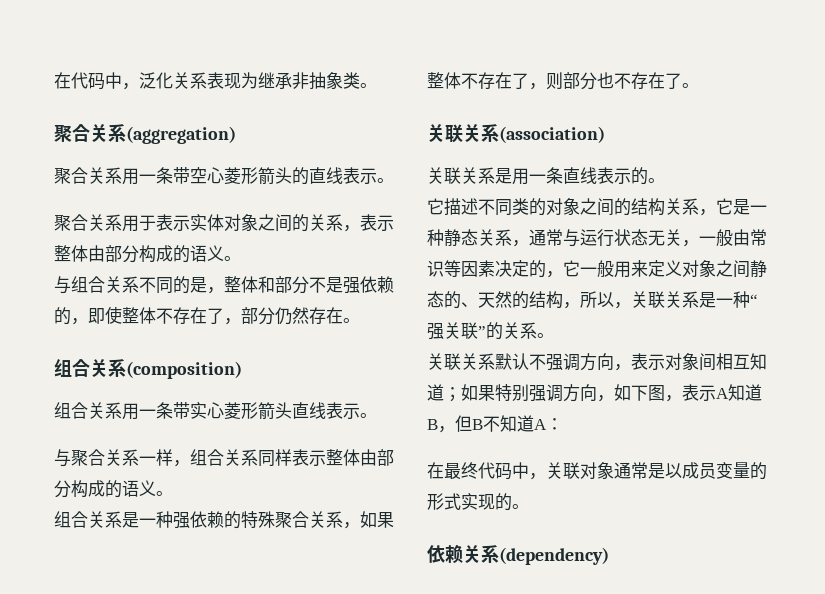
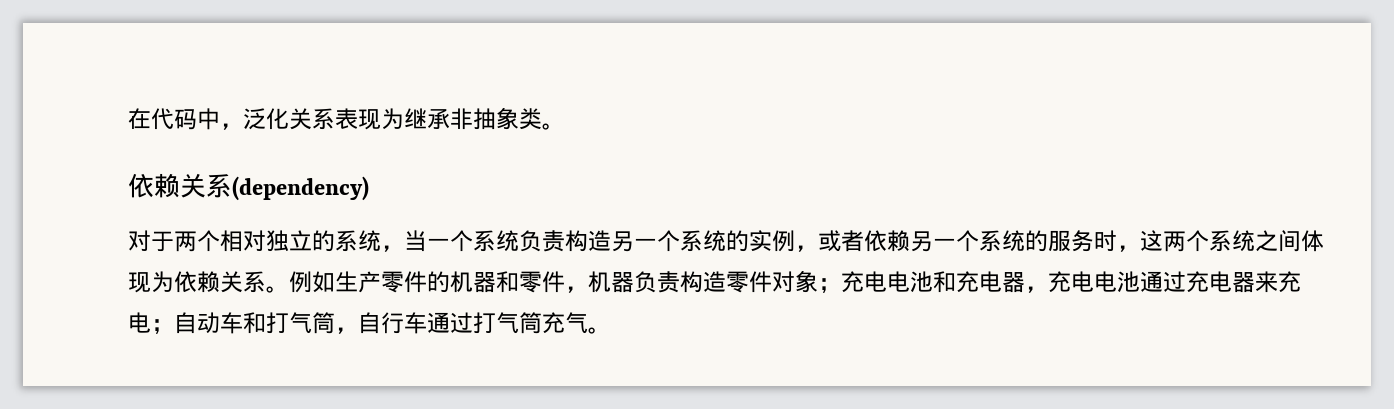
- 聚合关系(aggregation)
- 聚合关系用一条带空心菱形箭头的直线表示。
- 聚合关系用于表示实体对象之间的关系，表示整体由部分构成的语义。
- 与组合关系不同的是，整体和部分不是强依赖的，即使整体不存在了，部分仍然存在。
- 组合关系(composition)
- 组合关系用一条带实心菱形箭头直线表示。
- 与聚合关系一样，组合关系同样表示整体由部分构成的语义。
- 组合关系是一种强依赖的特殊聚合关系，如果整体不存在了，则部分也不存在了。
- 关联关系(association)
- 关联关系是用一条直线表示的。
- 它描述不同类的对象之间的结构关系，它是一种静态关系，通常与运行状态无关，一般由常识等因素决定的，它一般用来定义对象之间静态的、天然的结构，所以，关联关系是一种“强关联”的关系。
- 关联关系默认不强调方向，表示对象间相互知道；如果特别强调方向，如下图，表示A知道B，但B不知道A：
- 在最终代码中，关联对象通常是以成员变量的形式实现的。
  依赖关系(dependency)
+ 对于两个相对独立的系统，当一个系统负责构造另一个系统的实例，或者依赖另一个系统的服务时，这两个系统之间体现为依赖关系。例如生产零件的机器和零件，机器负责构造零件对象；充电电池和充电器，充电电池通过充电器来充电；自动车和打气筒，自行车通过打气筒充气。

